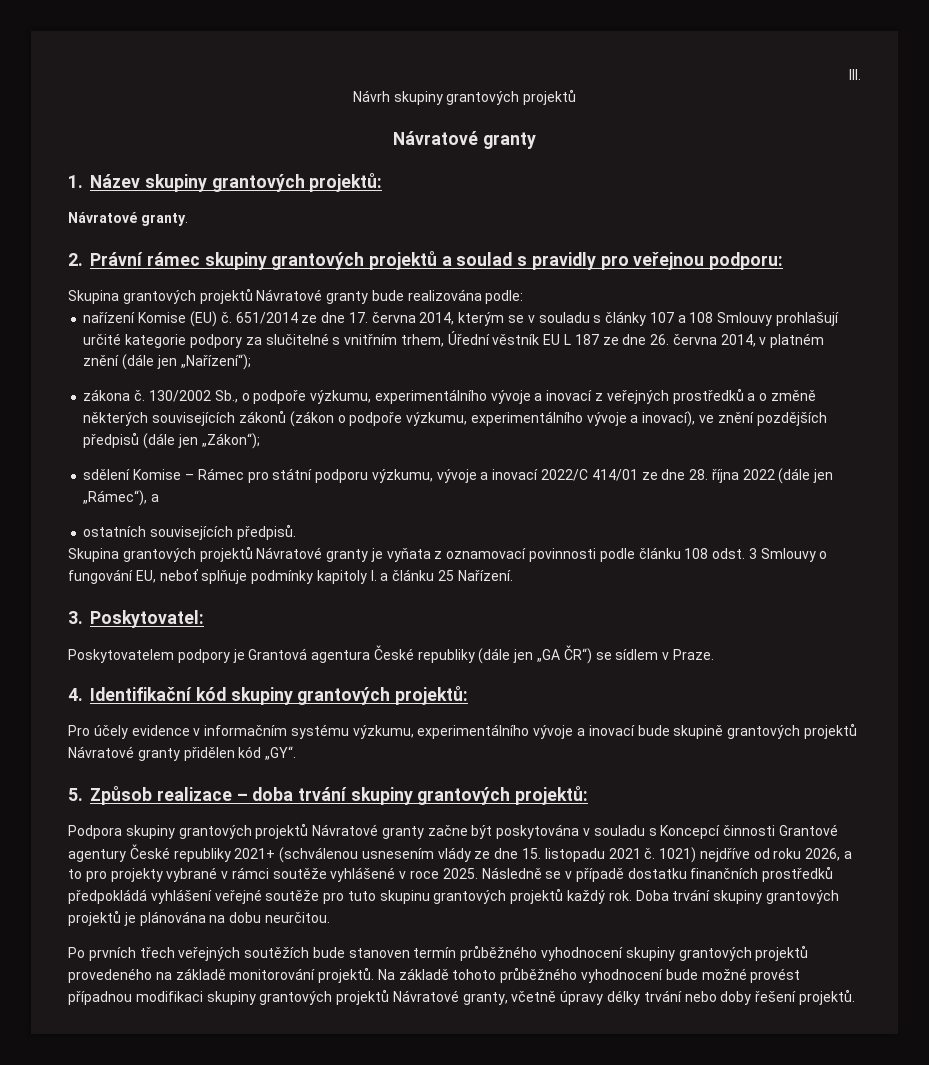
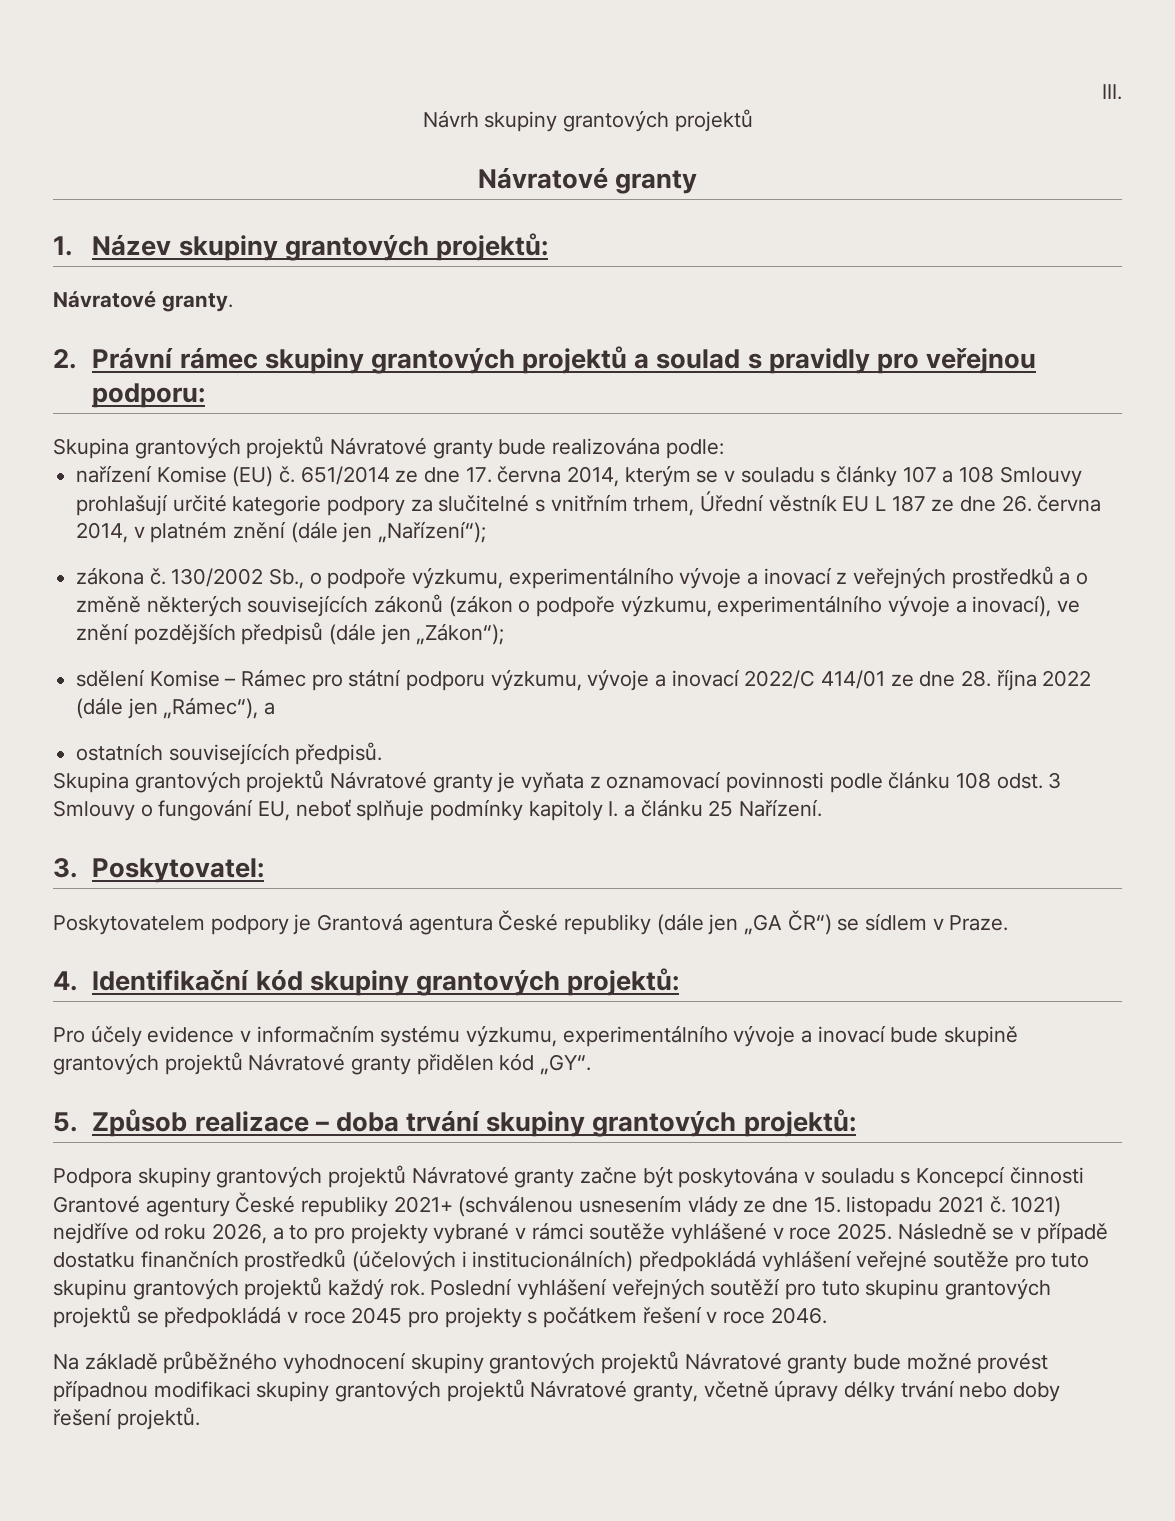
- Následně se v případě dostatku finančních prostředků předpokládá vyhlášení veřejné soutěže pro tuto skupinu grantových projektů každý rok.
+ Následně se v případě dostatku finančních prostředků (účelových i institucionálních) předpokládá vyhlášení veřejné soutěže pro tuto skupinu grantových projektů každý rok.
- Doba trvání skupiny grantových projektů je plánována na dobu neurčitou.
- Po prvních třech veřejných soutěžích bude stanoven termín průběžného vyhodnocení skupiny grantových projektů provedeného na základě monitorování projektů. Na základě tohoto průběžného vyhodnocení bude možné provést případnou modifikaci skupiny grantových projektů Návratové granty, včetně úpravy délky trvání nebo doby řešení projektů.
+ Poslední vyhlášení veřejných soutěží pro tuto skupinu grantových projektů se předpokládá v roce 2045 pro projekty s počátkem řešení v roce 2046.
+ Na základě průběžného vyhodnocení skupiny grantových projektů Návratové granty bude možné provést případnou modifikaci skupiny grantových projektů Návratové granty, včetně úpravy délky trvání nebo doby řešení projektů.

